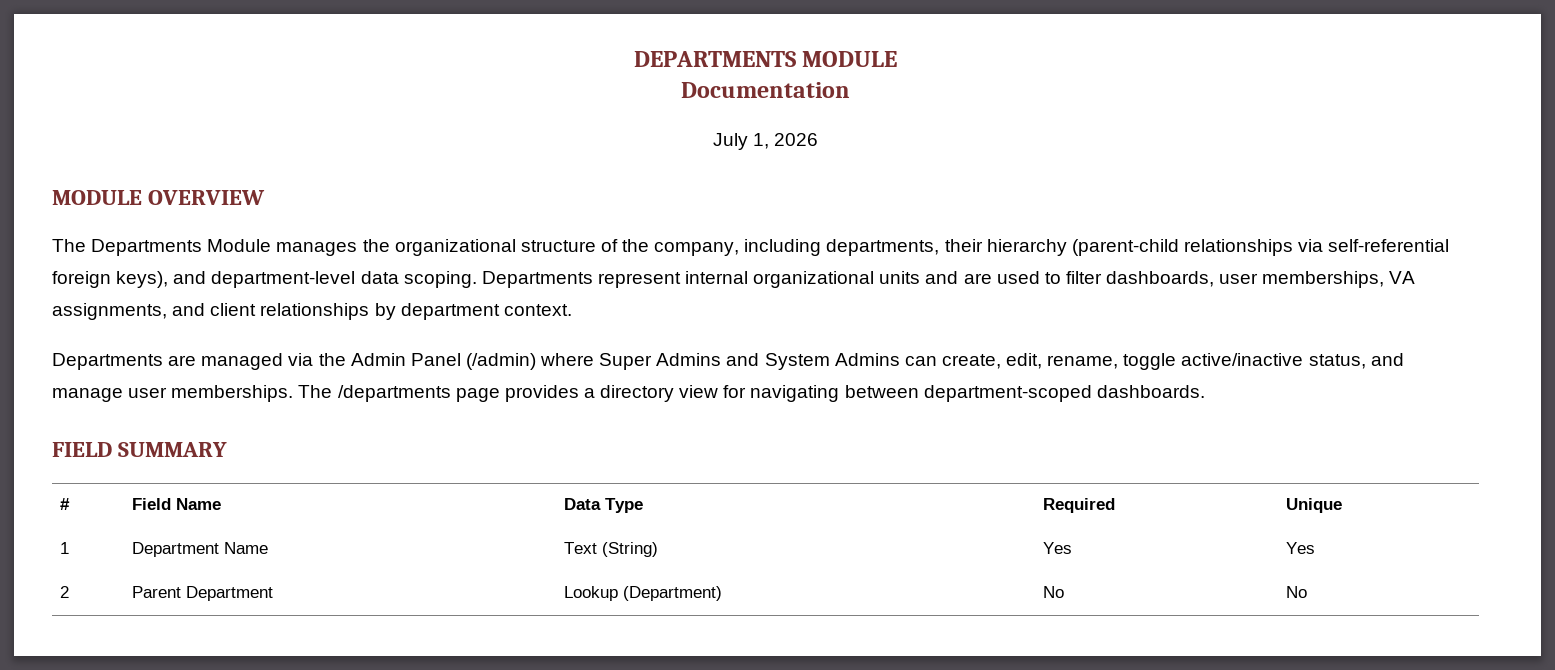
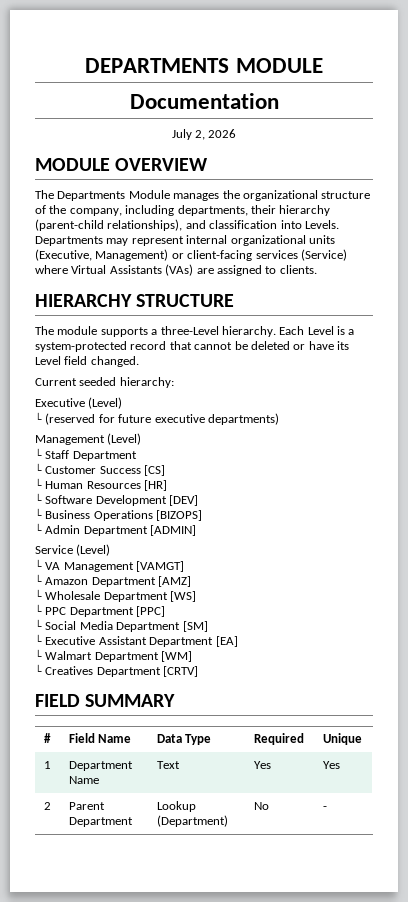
- July 1, 2026
+ July 2, 2026
- The Departments Module manages the organizational structure of the company, including departments, their hierarchy (parent-child relationships via self-referential foreign keys), and department-level data scoping. Departments represent internal organizational units and are used to filter dashboards, user memberships, VA assignments, and client relationships by department context.
- Departments are managed via the Admin Panel (/admin) where Super Admins and System Admins can create, edit, rename, toggle active/inactive status, and manage user memberships. The /departments page provides a directory view for navigating between department-scoped dashboards.
+ The Departments Module manages the organizational structure of the company, including departments, their hierarchy (parent-child relationships), and classification into Levels. Departments may represent internal organizational units (Executive, Management) or client-facing services (Service) where Virtual Assistants (VAs) are assigned to clients.
+ HIERARCHY STRUCTURE
+ The module supports a three-Level hierarchy. Each Level is a system-protected record that cannot be deleted or have its Level field changed.
+ Current seeded hierarchy:
+ Executive (Level)
+ └ (reserved for future executive departments)
+ Management (Level)
+ └ Staff Department
+ └ Customer Success [CS]
+ └ Human Resources [HR]
+ └ Software Development [DEV]
+ └ Business Operations [BIZOPS]
+ └ Admin Department [ADMIN]
+ Service (Level)
+ └ VA Management [VAMGT]
+ └ Amazon Department [AMZ]
+ └ Wholesale Department [WS]
+ └ PPC Department [PPC]
+ └ Social Media Department [SM]
+ └ Executive Assistant Department [EA]
+ └ Walmart Department [WM]
+ └ Creatives Department [CRTV]
- 1 | Department Name | Text (String) | Yes | Yes
+ 1 | Department Name | Text | Yes | Yes
- 2 | Parent Department | Lookup (Department) | No | No
+ 2 | Parent Department | Lookup (Department) | No | -

